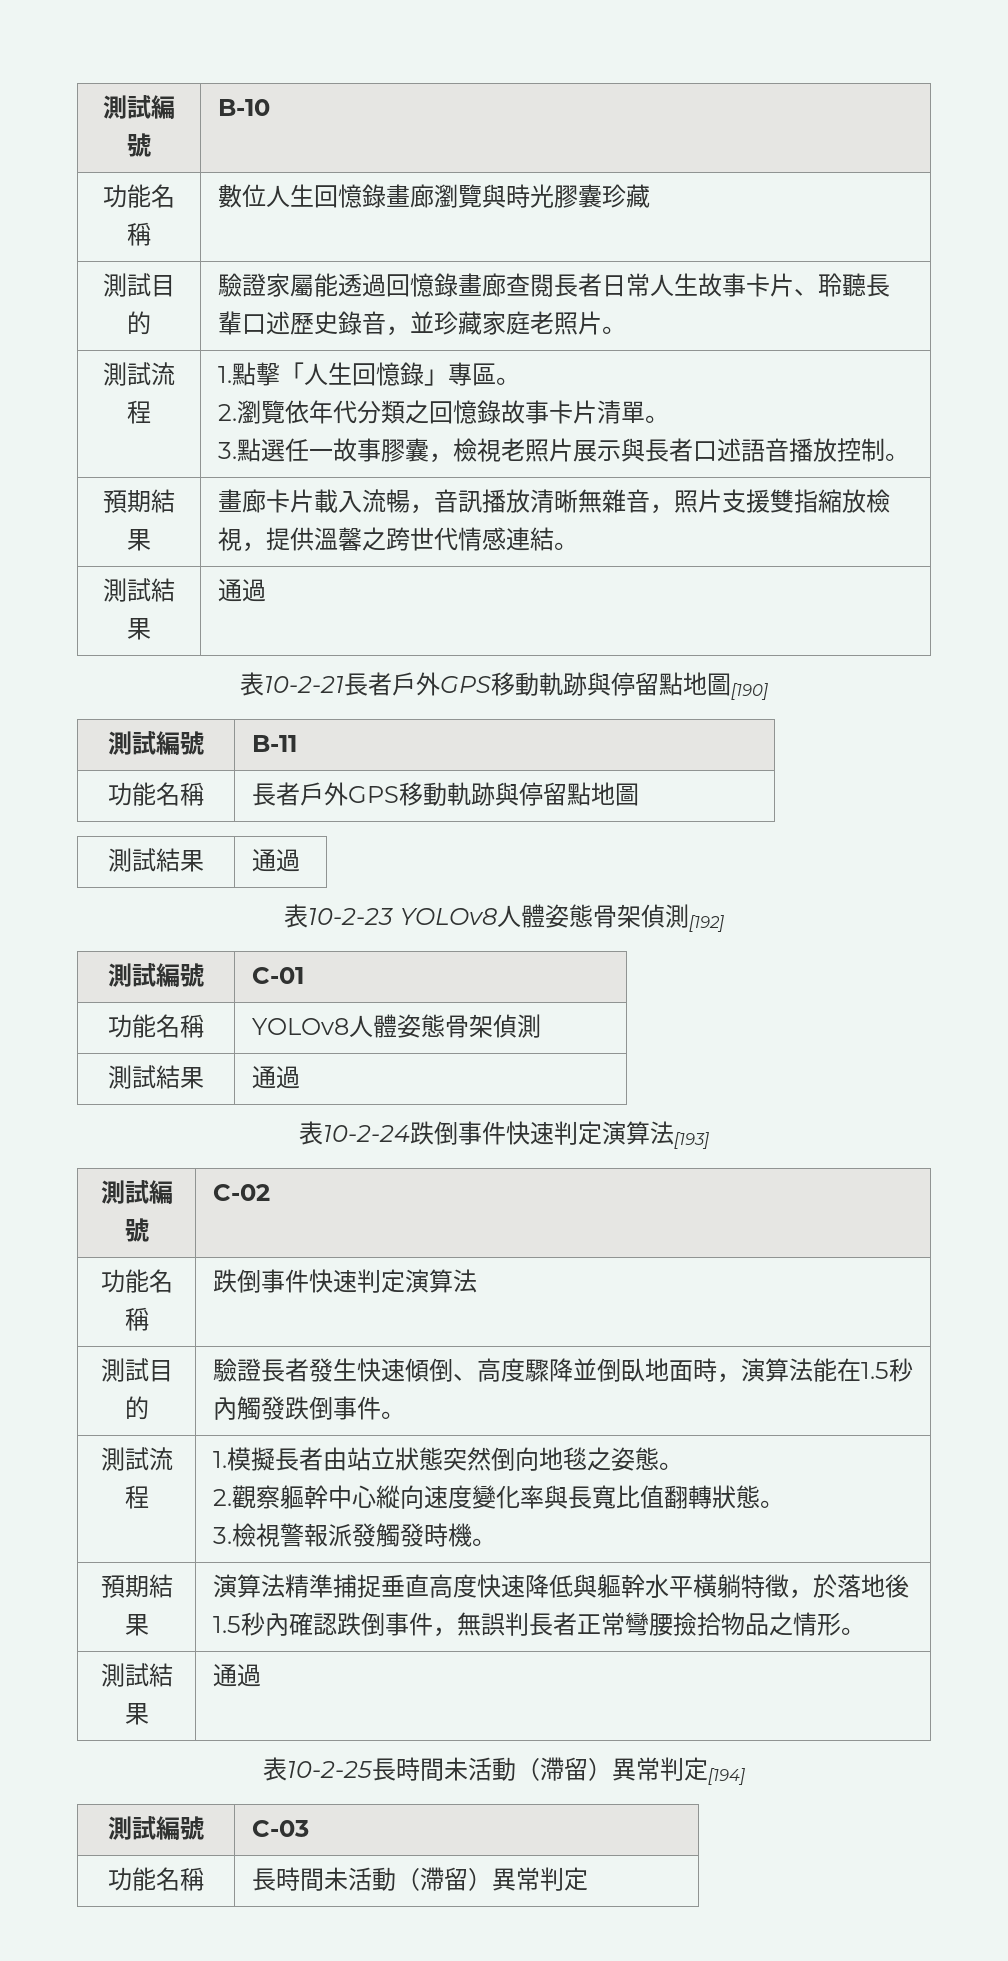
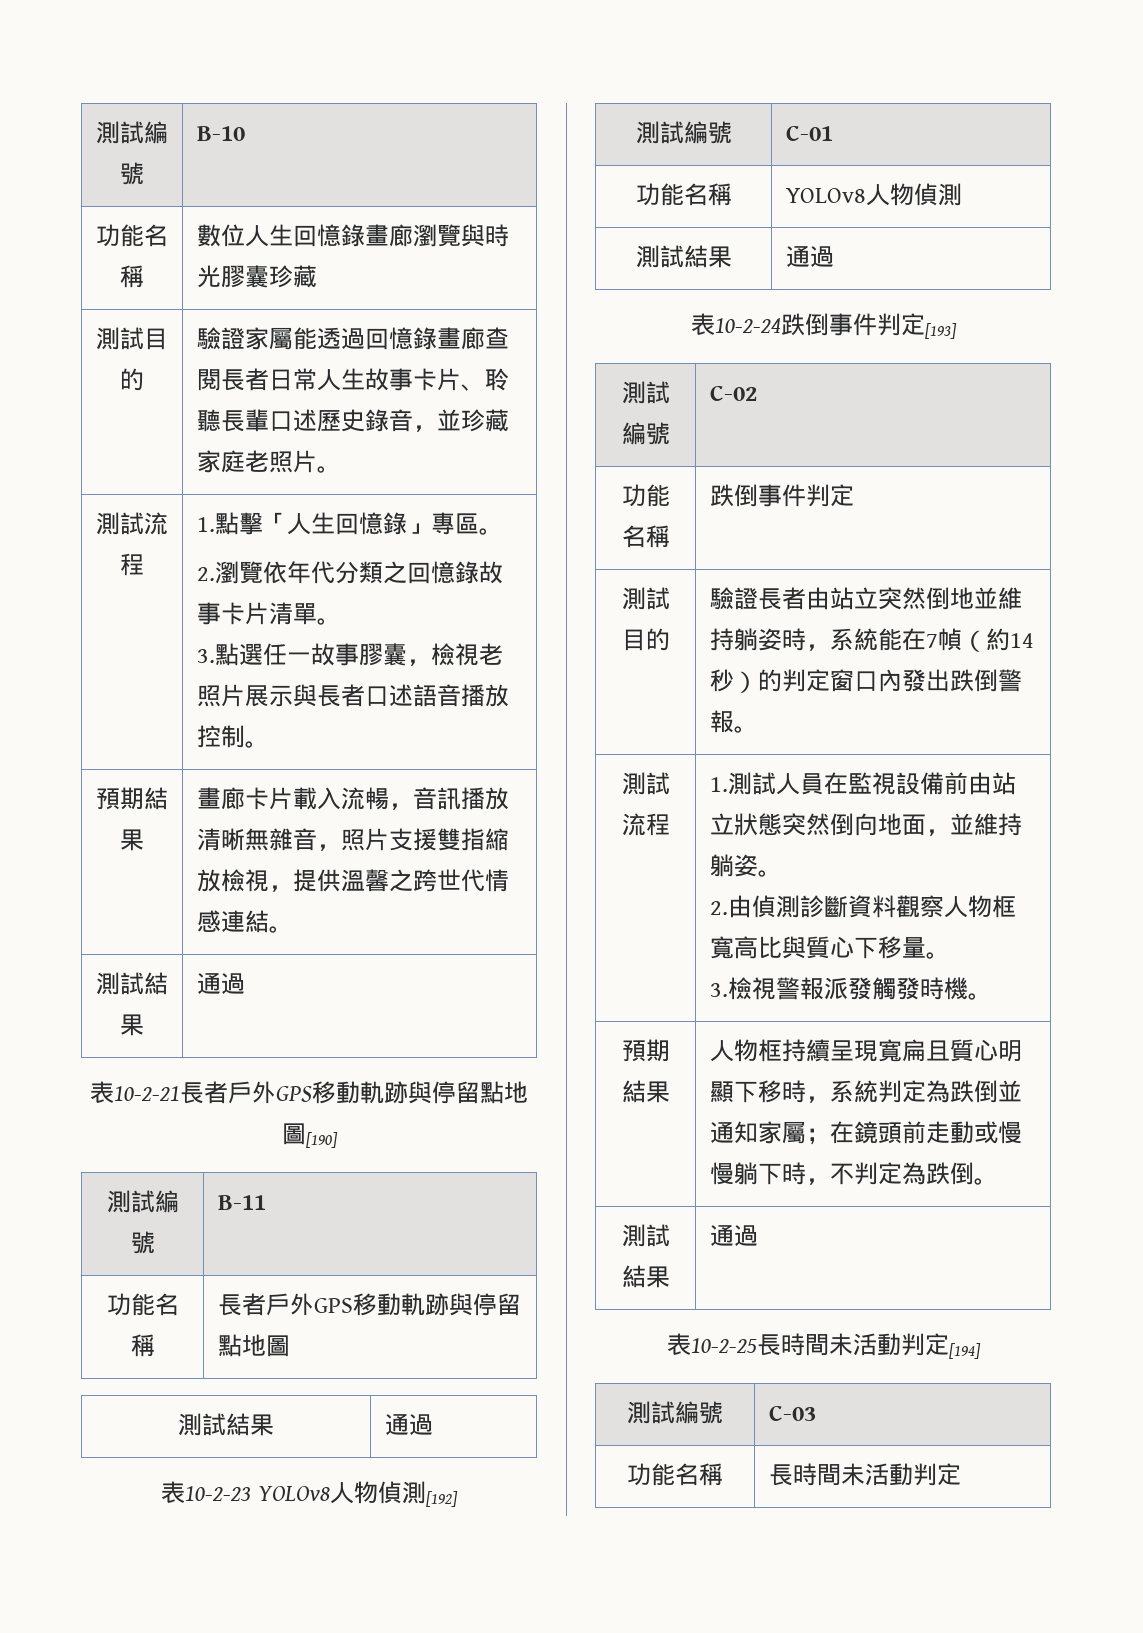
- 表10-2-23 YOLOv8人體姿態骨架偵測[192]
+ 表10-2-23 YOLOv8人物偵測[192]
- 功能名稱 | YOLOv8人體姿態骨架偵測
+ 功能名稱 | YOLOv8人物偵測
- 表10-2-24跌倒事件快速判定演算法[193]
+ 表10-2-24跌倒事件判定[193]
- 功能名稱 | 跌倒事件快速判定演算法
+ 功能名稱 | 跌倒事件判定
- 測試目的 | 驗證長者發生快速傾倒、高度驟降並倒臥地面時，演算法能在1.5秒內觸發跌倒事件。
- 測試流程 | 1.模擬長者由站立狀態突然倒向地毯之姿態。
- 2.觀察軀幹中心縱向速度變化率與長寬比值翻轉狀態。
+ 測試目的 | 驗證長者由站立突然倒地並維持躺姿時，系統能在7幀（約14秒）的判定窗口內發出跌倒警報。
+ 測試流程 | 1.測試人員在監視設備前由站立狀態突然倒向地面，並維持躺姿。
+ 2.由偵測診斷資料觀察人物框寬高比與質心下移量。
- 預期結果 | 演算法精準捕捉垂直高度快速降低與軀幹水平橫躺特徵，於落地後1.5秒內確認跌倒事件，無誤判長者正常彎腰撿拾物品之情形。
+ 預期結果 | 人物框持續呈現寬扁且質心明顯下移時，系統判定為跌倒並通知家屬；在鏡頭前走動或慢慢躺下時，不判定為跌倒。
- 表10-2-25長時間未活動（滯留）異常判定[194]
+ 表10-2-25長時間未活動判定[194]
- 功能名稱 | 長時間未活動（滯留）異常判定
+ 功能名稱 | 長時間未活動判定

